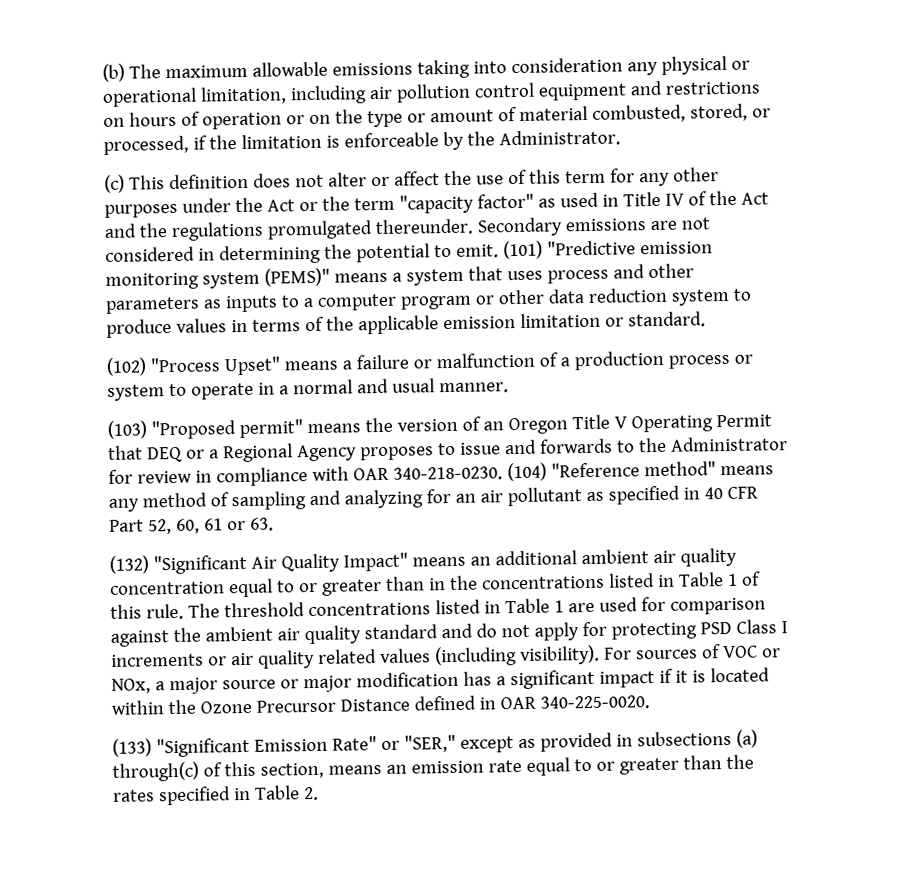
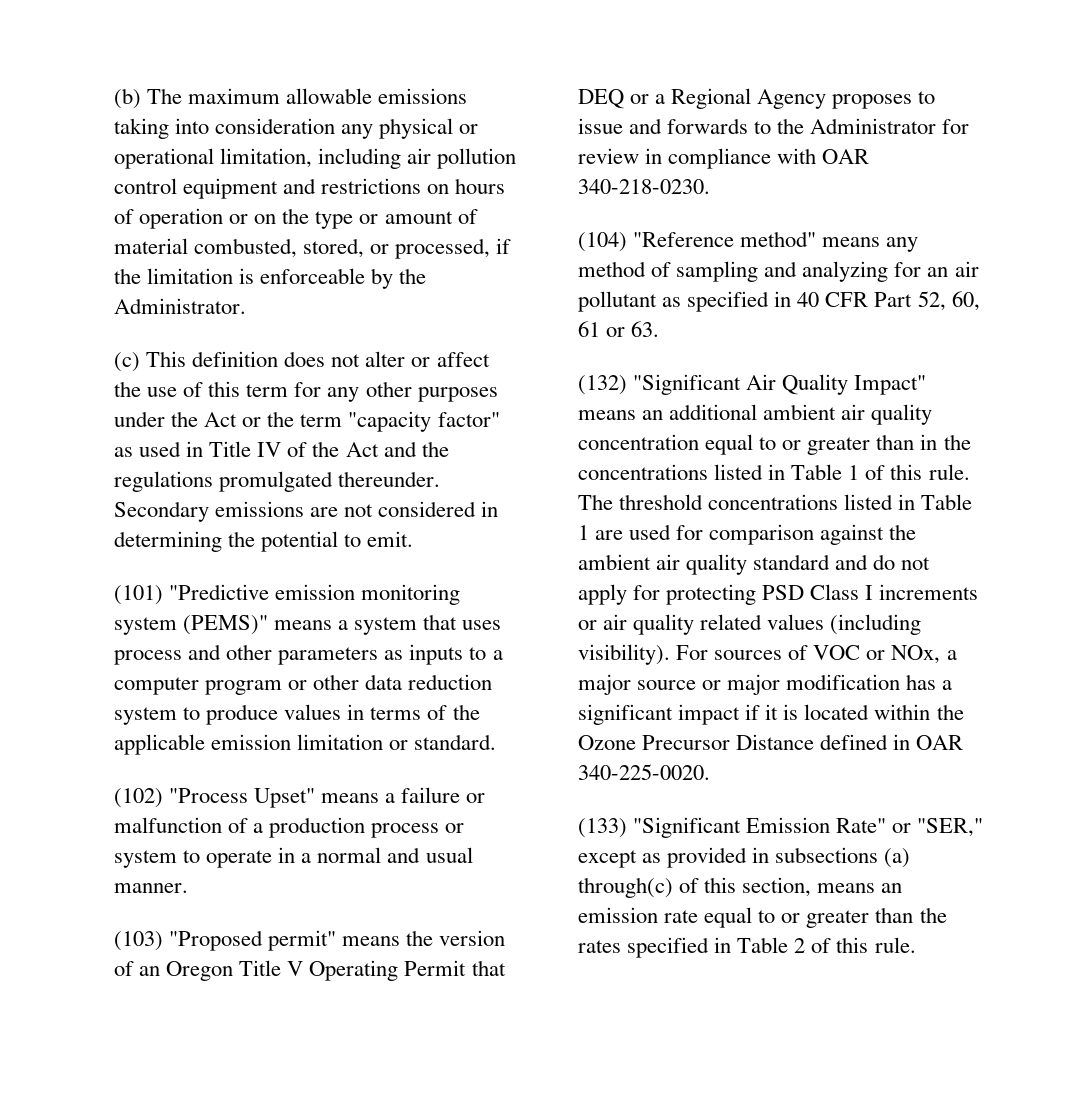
- Secondary emissions are not considered in determining the potential to emit. (101) "Predictive emission monitoring system (PEMS)" means a system that uses process and other parameters as inputs to a computer program or other data reduction system to produce values in terms of the applicable emission limitation or standard.
+ Secondary emissions are not considered in determining the potential to emit.
+ (101) "Predictive emission monitoring system (PEMS)" means a system that uses process and other parameters as inputs to a computer program or other data reduction system to produce values in terms of the applicable emission limitation or standard.
- (103) "Proposed permit" means the version of an Oregon Title V Operating Permit that DEQ or a Regional Agency proposes to issue and forwards to the Administrator for review in compliance with OAR 340-218-0230. (104) "Reference method" means any method of sampling and analyzing for an air pollutant as specified in 40 CFR Part 52, 60, 61 or 63.
+ (103) "Proposed permit" means the version of an Oregon Title V Operating Permit that DEQ or a Regional Agency proposes to issue and forwards to the Administrator for review in compliance with OAR 340-218-0230.
+ (104) "Reference method" means any method of sampling and analyzing for an air pollutant as specified in 40 CFR Part 52, 60, 61 or 63.
- (133) "Significant Emission Rate" or "SER," except as provided in subsections (a) through(c) of this section, means an emission rate equal to or greater than the rates specified in Table 2.
+ (133) "Significant Emission Rate" or "SER," except as provided in subsections (a) through(c) of this section, means an emission rate equal to or greater than the rates specified in Table 2 of this rule.

